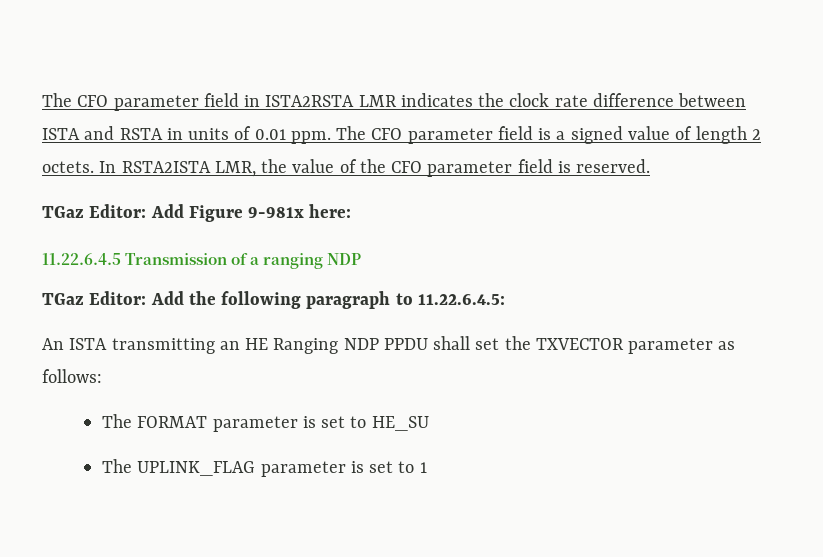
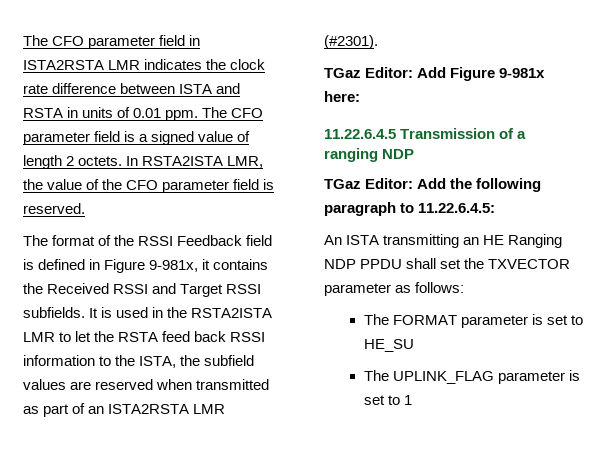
+ The format of the RSSI Feedback field is defined in Figure 9-981x, it contains the Received RSSI and Target RSSI subfields. It is used in the RSTA2ISTA LMR to let the RSTA feed back RSSI information to the ISTA, the subfield values are reserved when transmitted as part of an ISTA2RSTA LMR (#2301).

